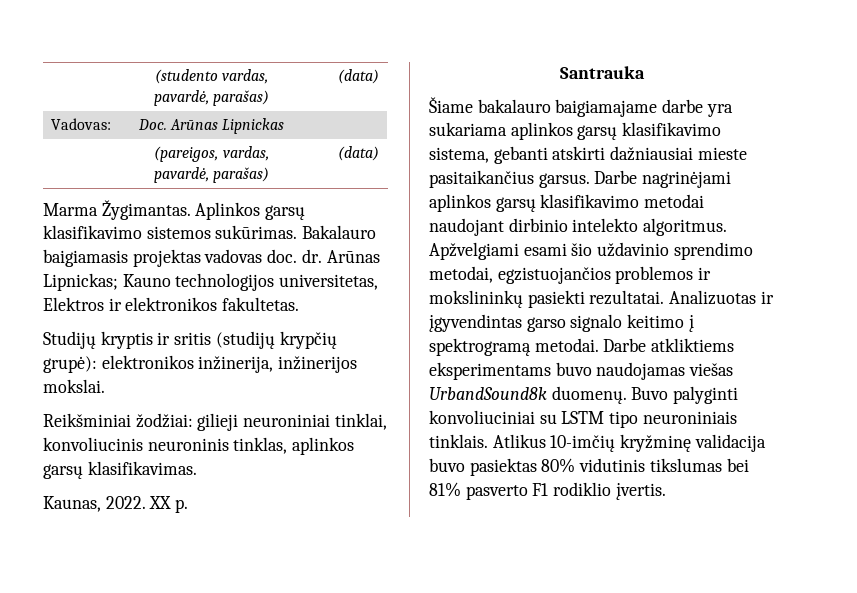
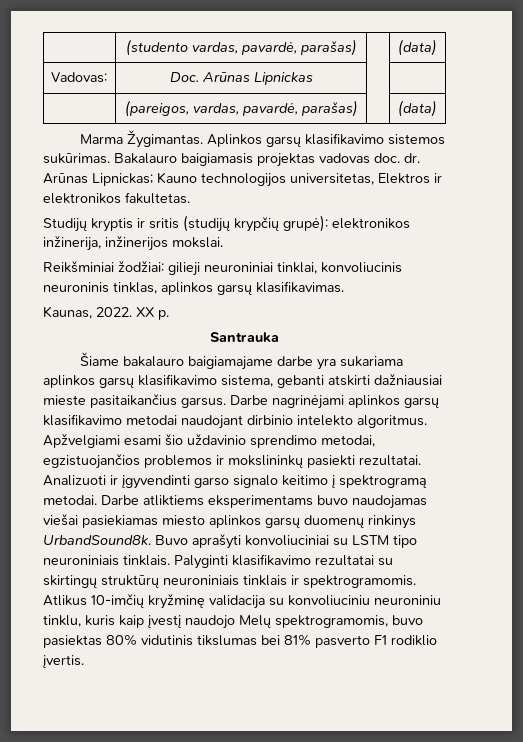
- Analizuotas ir įgyvendintas garso signalo keitimo į spektrogramą metodai.
+ Analizuoti ir įgyvendinti garso signalo keitimo į spektrogramą metodai.
- Darbe atkliktiems eksperimentams buvo naudojamas viešas UrbandSound8k duomenų. Buvo palyginti konvoliuciniai su LSTM tipo neuroniniais tinklais.
+ Darbe atliktiems eksperimentams buvo naudojamas viešai pasiekiamas miesto aplinkos garsų duomenų rinkinys UrbandSound8k. Buvo aprašyti konvoliuciniai su LSTM tipo neuroniniais tinklais.
- Atlikus 10-imčių kryžminę validacija buvo pasiektas 80% vidutinis tikslumas bei 81% pasverto F1 rodiklio įvertis.
+ Palyginti klasifikavimo rezultatai su skirtingų struktūrų neuroniniais tinklais ir spektrogramomis. Atlikus 10-imčių kryžminę validacija su konvoliuciniu neuroniniu tinklu, kuris kaip įvestį naudojo Melų spektrogramomis, buvo pasiektas 80% vidutinis tikslumas bei 81% pasverto F1 rodiklio įvertis.

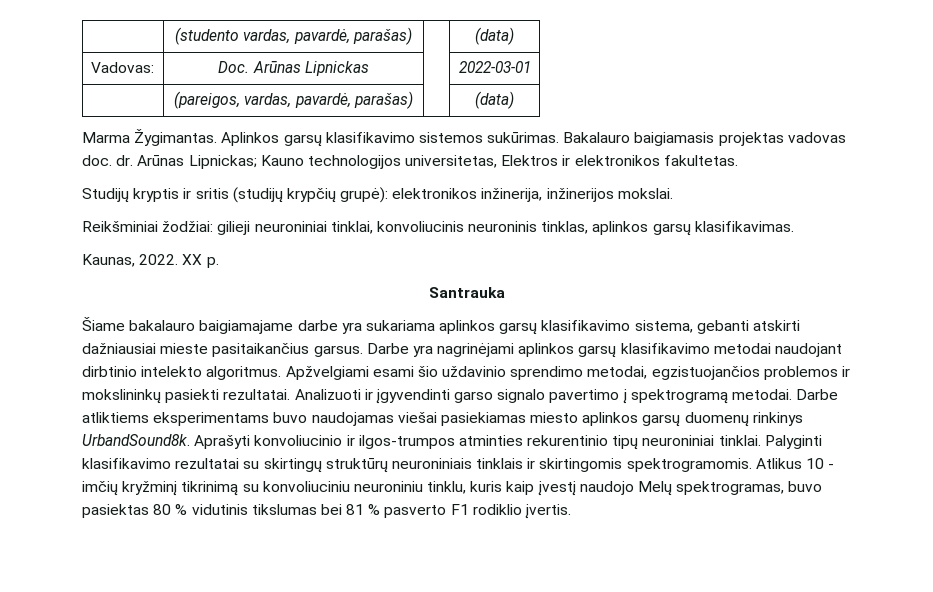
- Vadovas: | Doc. Arūnas Lipnickas | |
+ Vadovas: | Doc. Arūnas Lipnickas | | 2022-03-01
- Darbe nagrinėjami aplinkos garsų klasifikavimo metodai naudojant dirbinio intelekto algoritmus.
+ Darbe yra nagrinėjami aplinkos garsų klasifikavimo metodai naudojant dirbtinio intelekto algoritmus.
- Analizuoti ir įgyvendinti garso signalo keitimo į spektrogramą metodai.
+ Analizuoti ir įgyvendinti garso signalo pavertimo į spektrogramą metodai.
- Buvo aprašyti konvoliuciniai su LSTM tipo neuroniniais tinklais.
+ Aprašyti konvoliucinio ir ilgos-trumpos atminties rekurentinio tipų neuroniniai tinklai.
- Palyginti klasifikavimo rezultatai su skirtingų struktūrų neuroniniais tinklais ir spektrogramomis.
+ Palyginti klasifikavimo rezultatai su skirtingų struktūrų neuroniniais tinklais ir skirtingomis spektrogramomis.
- Atlikus 10-imčių kryžminę validacija su konvoliuciniu neuroniniu tinklu, kuris kaip įvestį naudojo Melų spektrogramomis, buvo pasiektas 80% vidutinis tikslumas bei 81% pasverto F1 rodiklio įvertis.
+ Atlikus 10 - imčių kryžminį tikrinimą su konvoliuciniu neuroniniu tinklu, kuris kaip įvestį naudojo Melų spektrogramas, buvo pasiektas 80 % vidutinis tikslumas bei 81 % pasverto F1 rodiklio įvertis.

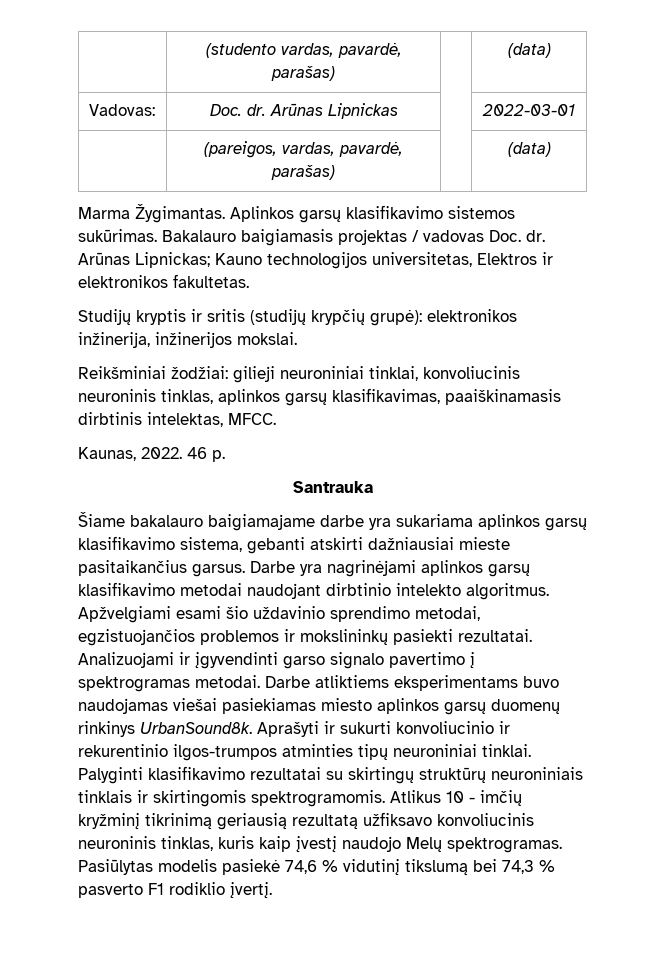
- Vadovas: | Doc. Arūnas Lipnickas | | 2022-03-01
+ Vadovas: | Doc. dr. Arūnas Lipnickas | | 2022-03-01
- Bakalauro baigiamasis projektas vadovas doc. dr.
+ Bakalauro baigiamasis projektas / vadovas Doc. dr.
- Reikšminiai žodžiai: gilieji neuroniniai tinklai, konvoliucinis neuroninis tinklas, aplinkos garsų klasifikavimas.
+ Reikšminiai žodžiai: gilieji neuroniniai tinklai, konvoliucinis neuroninis tinklas, aplinkos garsų klasifikavimas, paaiškinamasis dirbtinis intelektas, MFCC.
- XX p.
+ 46 p.
- Analizuoti ir įgyvendinti garso signalo pavertimo į spektrogramą metodai.
+ Analizuojami ir įgyvendinti garso signalo pavertimo į spektrogramas metodai.
- Darbe atliktiems eksperimentams buvo naudojamas viešai pasiekiamas miesto aplinkos garsų duomenų rinkinys UrbandSound8k. Aprašyti konvoliucinio ir ilgos-trumpos atminties rekurentinio tipų neuroniniai tinklai.
+ Darbe atliktiems eksperimentams buvo naudojamas viešai pasiekiamas miesto aplinkos garsų duomenų rinkinys UrbanSound8k. Aprašyti ir sukurti konvoliucinio ir rekurentinio ilgos-trumpos atminties tipų neuroniniai tinklai.
- Atlikus 10 - imčių kryžminį tikrinimą su konvoliuciniu neuroniniu tinklu, kuris kaip įvestį naudojo Melų spektrogramas, buvo pasiektas 80 % vidutinis tikslumas bei 81 % pasverto F1 rodiklio įvertis.
+ Atlikus 10 - imčių kryžminį tikrinimą geriausią rezultatą užfiksavo konvoliucinis neuroninis tinklas, kuris kaip įvestį naudojo Melų spektrogramas. Pasiūlytas modelis pasiekė 74,6 % vidutinį tikslumą bei 74,3 % pasverto F1 rodiklio įvertį.

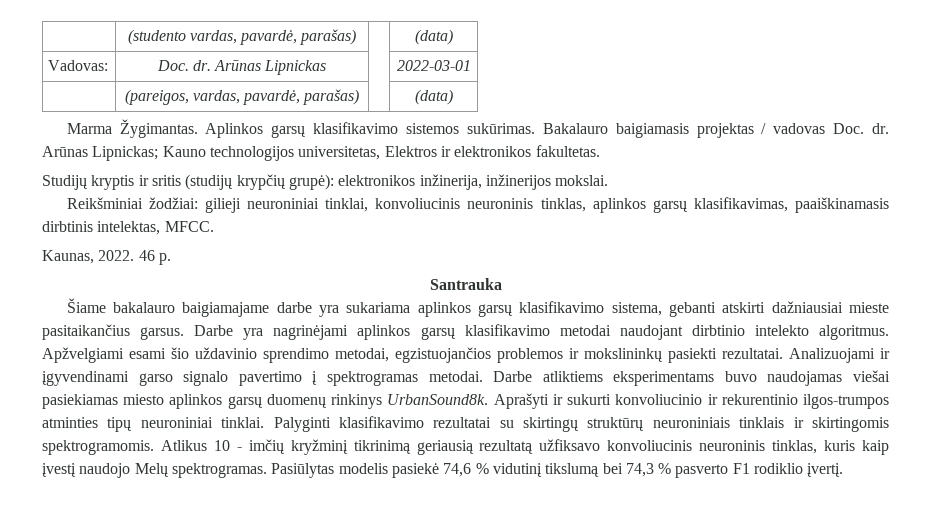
- Analizuojami ir įgyvendinti garso signalo pavertimo į spektrogramas metodai.
+ Analizuojami ir įgyvendinami garso signalo pavertimo į spektrogramas metodai.

